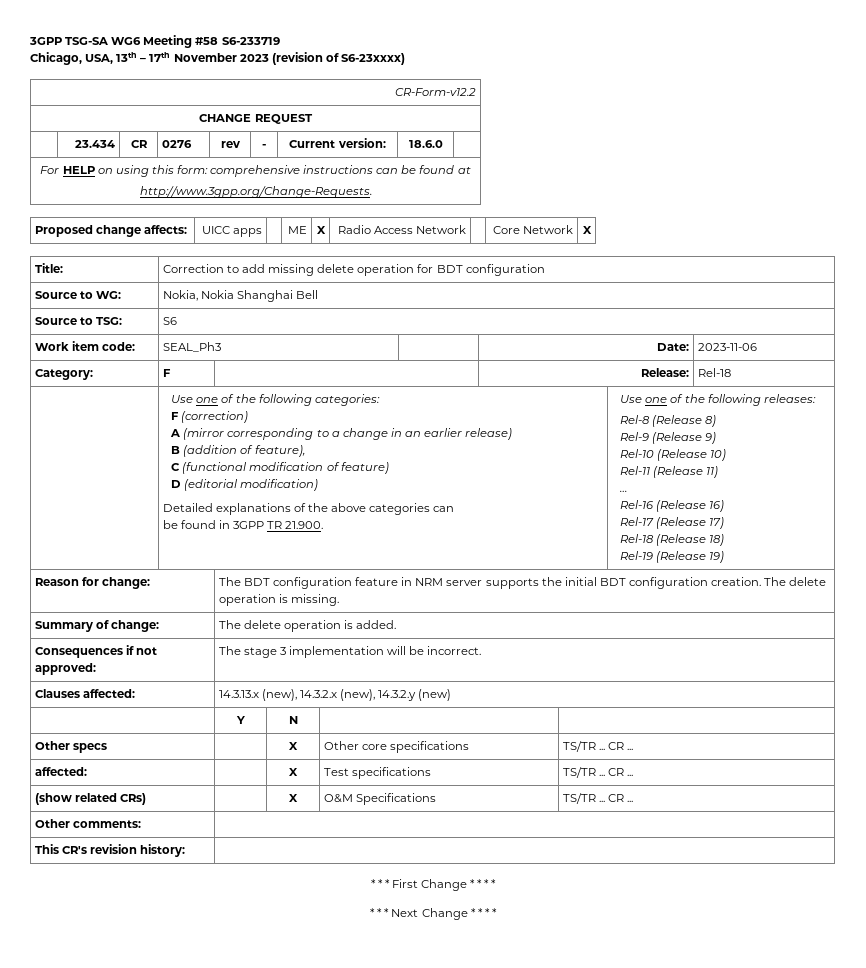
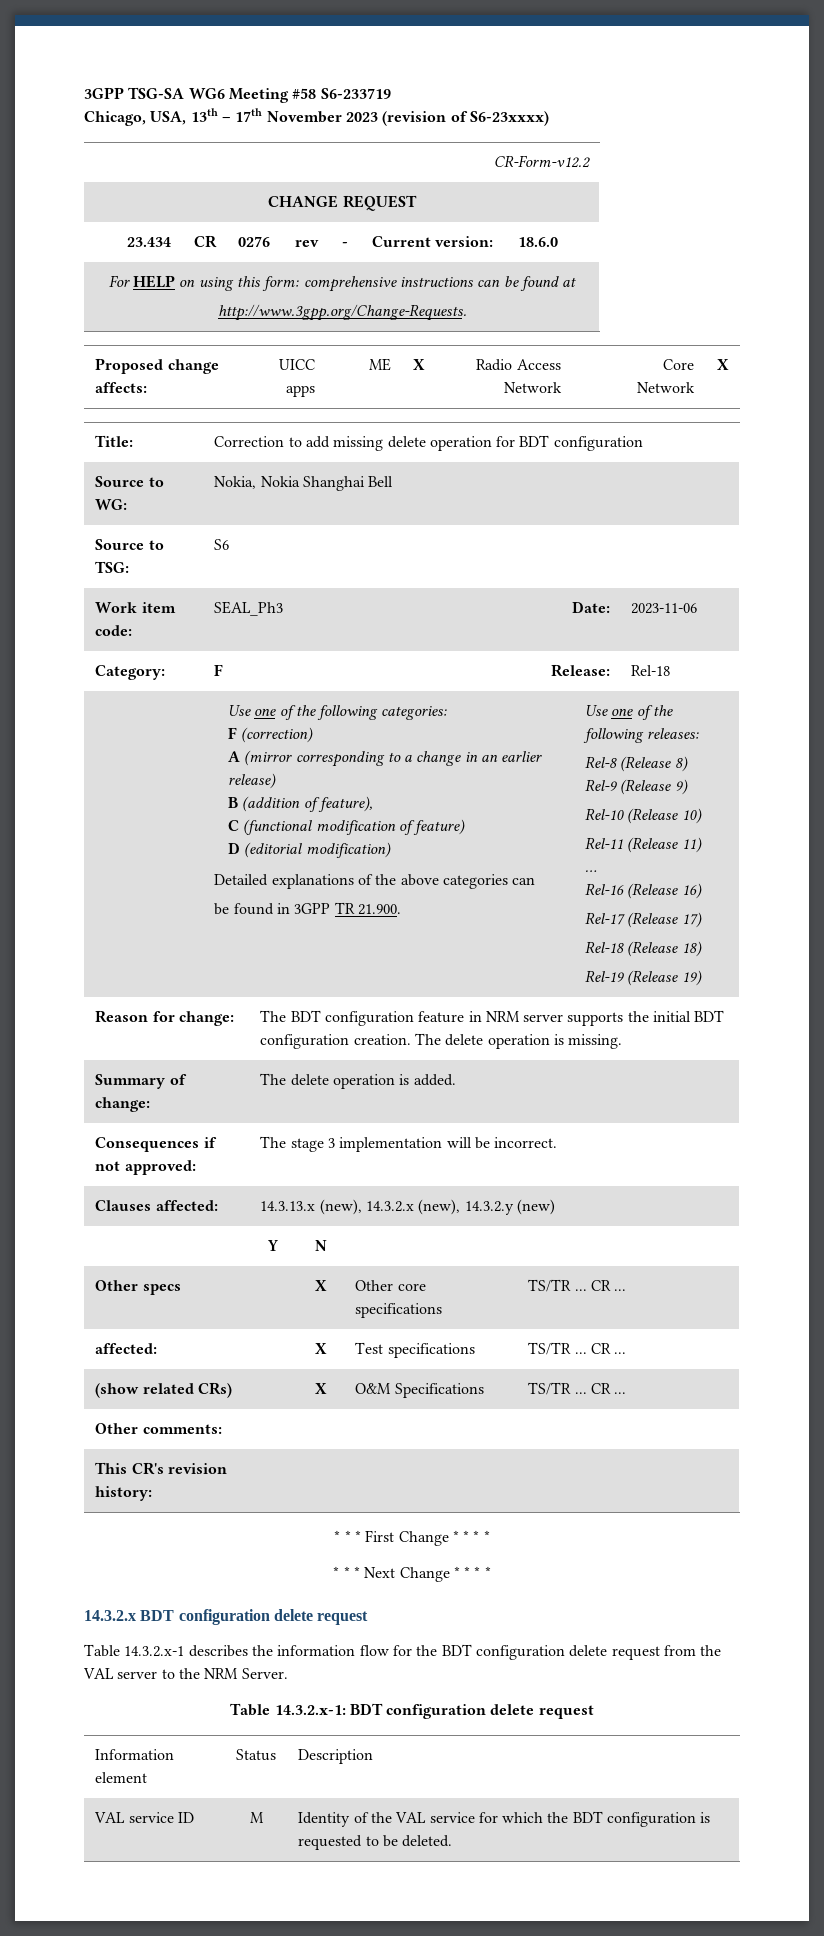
+ 14.3.2.x BDT configuration delete request
+ Table 14.3.2.x-1 describes the information flow for the BDT configuration delete request from the VAL server to the NRM Server.
+ Table 14.3.2.x-1: BDT configuration delete request
+ Information element | Status | Description
+ VAL service ID | M | Identity of the VAL service for which the BDT configuration is requested to be deleted.

